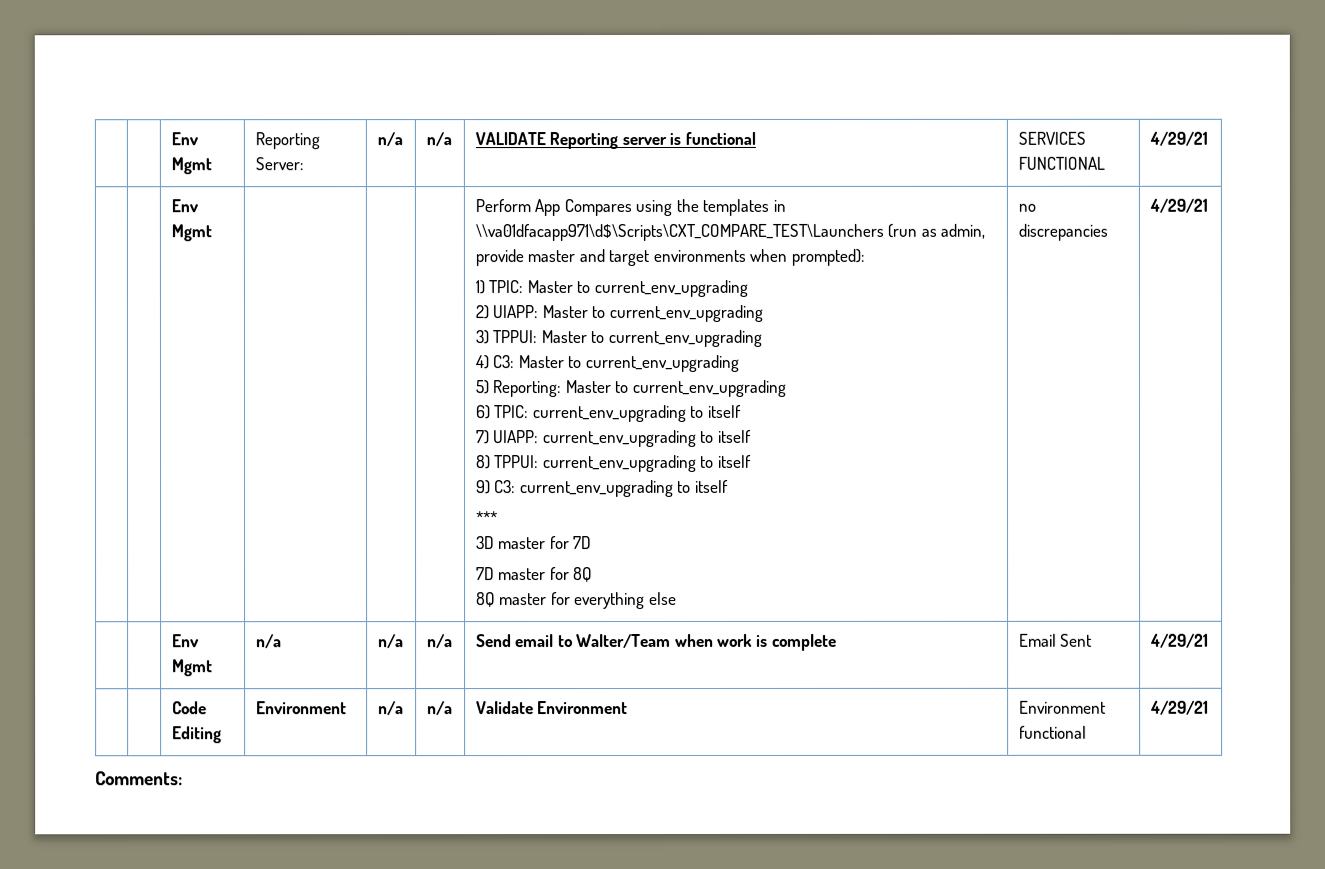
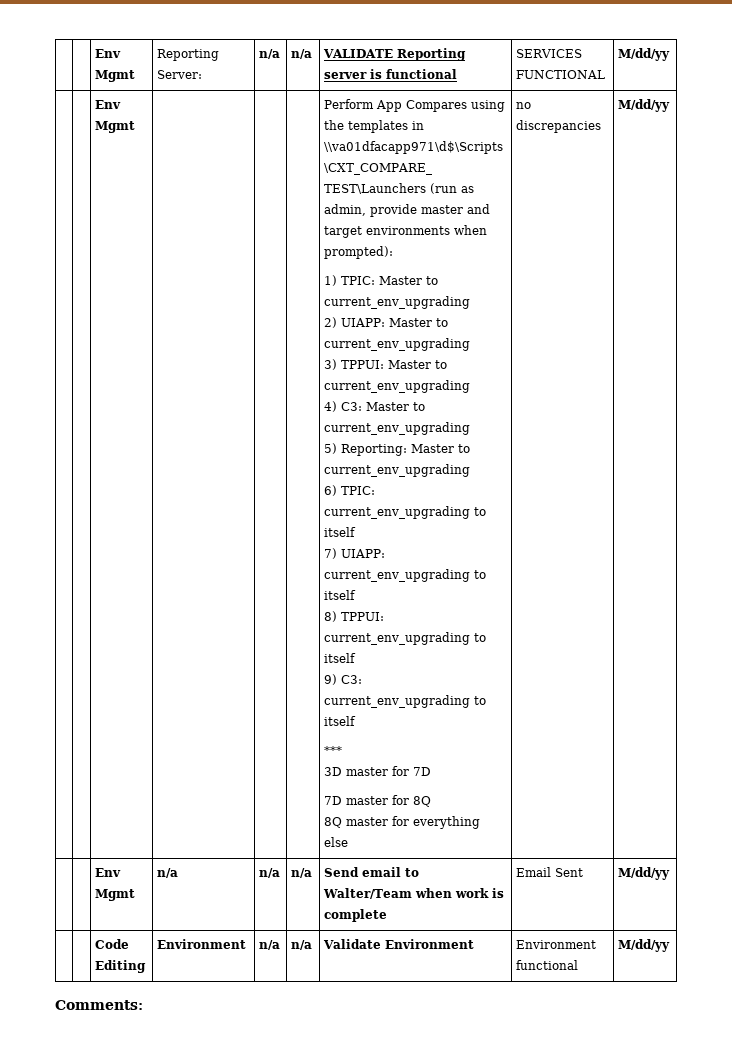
- | | Env Mgmt | Reporting Server: | n/a | n/a | VALIDATE Reporting server is functional | SERVICES FUNCTIONAL | 4/29/21
+ | | Env Mgmt | Reporting Server: | n/a | n/a | VALIDATE Reporting server is functional | SERVICES FUNCTIONAL | M/dd/yy
- no discrepancies | 4/29/21
+ no discrepancies | M/dd/yy
- | | Env Mgmt | n/a | n/a | n/a | Send email to Walter/Team when work is complete | Email Sent | 4/29/21
+ | | Env Mgmt | n/a | n/a | n/a | Send email to Walter/Team when work is complete | Email Sent | M/dd/yy
- | | Code Editing | Environment | n/a | n/a | Validate Environment | Environment functional | 4/29/21
+ | | Code Editing | Environment | n/a | n/a | Validate Environment | Environment functional | M/dd/yy

